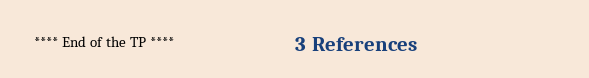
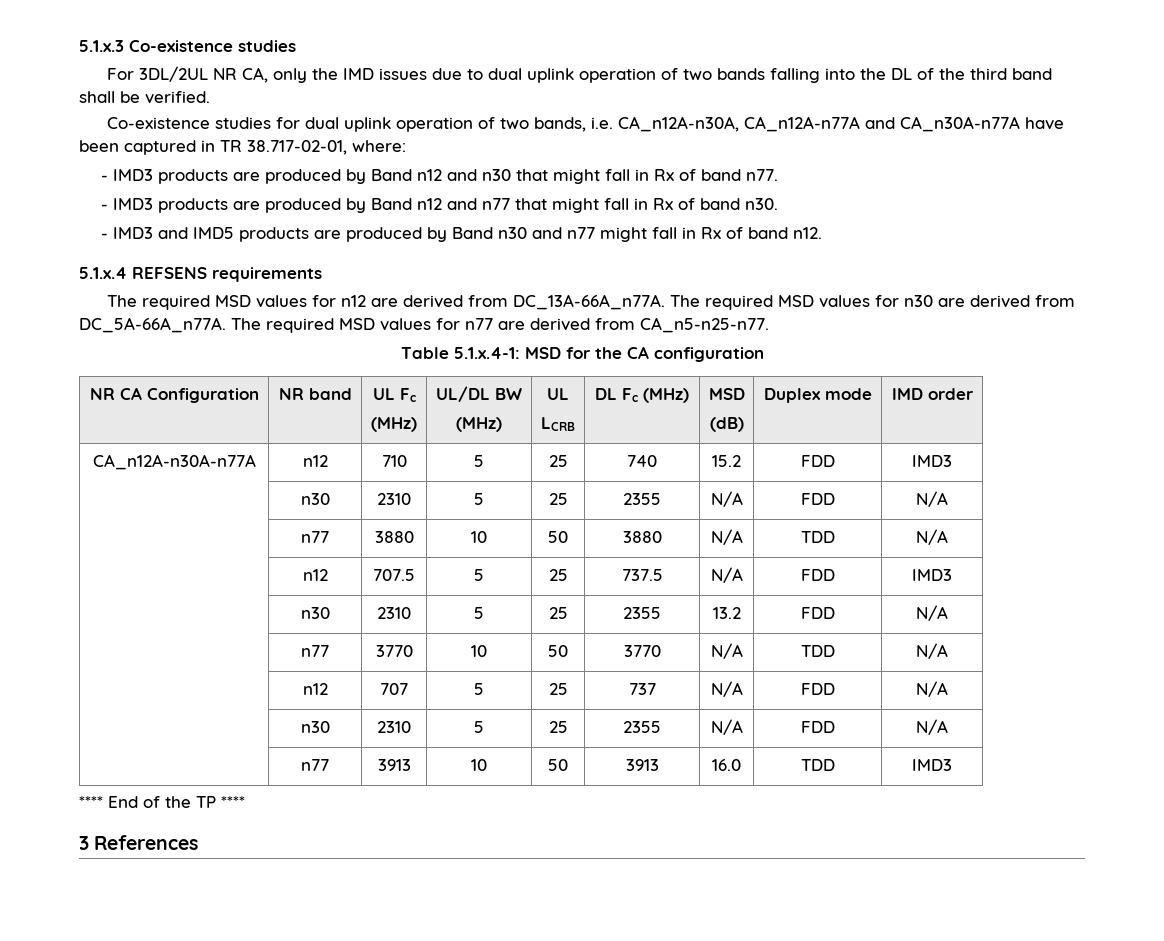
+ 5.1.x.3 Co-existence studies
+ For 3DL/2UL NR CA, only the IMD issues due to dual uplink operation of two bands falling into the DL of the third band shall be verified.
+ Co-existence studies for dual uplink operation of two bands, i.e. CA_n12A-n30A, CA_n12A-n77A and CA_n30A-n77A have been captured in TR 38.717-02-01, where:
+ - IMD3 products are produced by Band n12 and n30 that might fall in Rx of band n77.
+ - IMD3 products are produced by Band n12 and n77 that might fall in Rx of band n30.
+ - IMD3 and IMD5 products are produced by Band n30 and n77 might fall in Rx of band n12.
+ 5.1.x.4 REFSENS requirements
+ The required MSD values for n12 are derived from DC_13A-66A_n77A. The required MSD values for n30 are derived from DC_5A-66A_n77A. The required MSD values for n77 are derived from CA_n5-n25-n77.
+ Table 5.1.x.4-1: MSD for the CA configuration
+ NR CA Configuration | NR band | UL Fc
+ (MHz) | UL/DL BW
+ (MHz) | UL
+ LCRB | DL Fc (MHz) | MSD
+ (dB) | Duplex mode | IMD order
+ CA_n12A-n30A-n77A | n12 | 710 | 5 | 25 | 740 | 15.2 | FDD | IMD3
+ | n30 | 2310 | 5 | 25 | 2355 | N/A | FDD | N/A
+ | n77 | 3880 | 10 | 50 | 3880 | N/A | TDD | N/A
+ | n12 | 707.5 | 5 | 25 | 737.5 | N/A | FDD | IMD3
+ | n30 | 2310 | 5 | 25 | 2355 | 13.2 | FDD | N/A
+ | n77 | 3770 | 10 | 50 | 3770 | N/A | TDD | N/A
+ | n12 | 707 | 5 | 25 | 737 | N/A | FDD | N/A
+ | n30 | 2310 | 5 | 25 | 2355 | N/A | FDD | N/A
+ | n77 | 3913 | 10 | 50 | 3913 | 16.0 | TDD | IMD3

